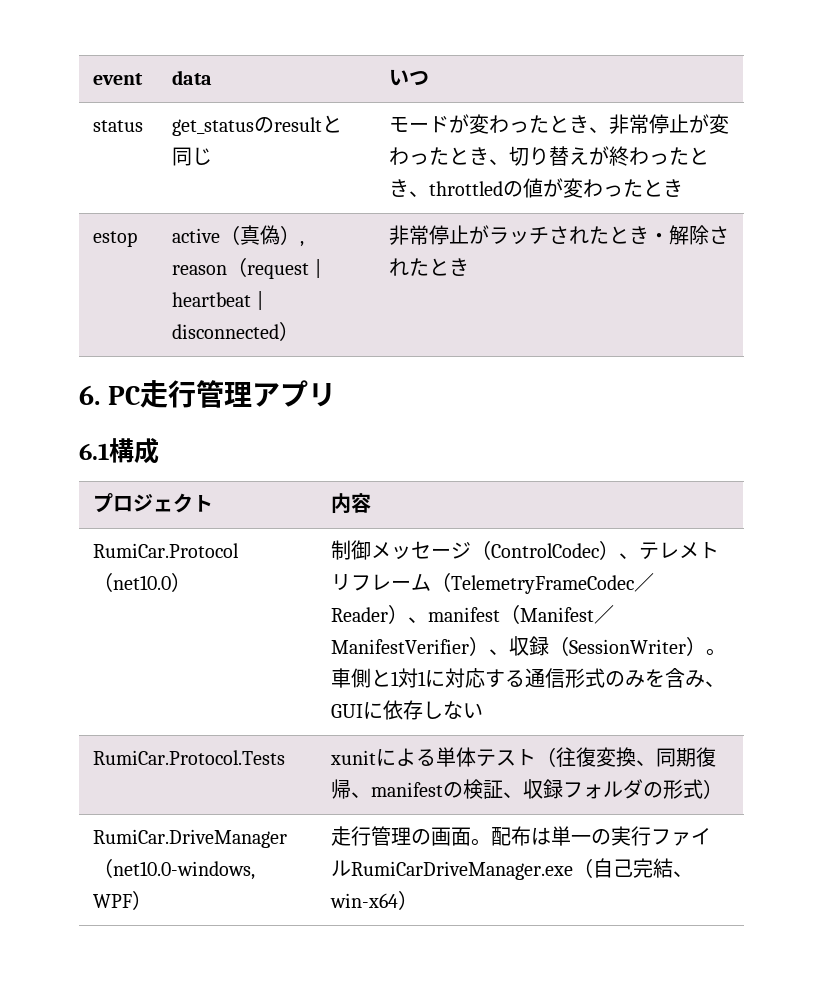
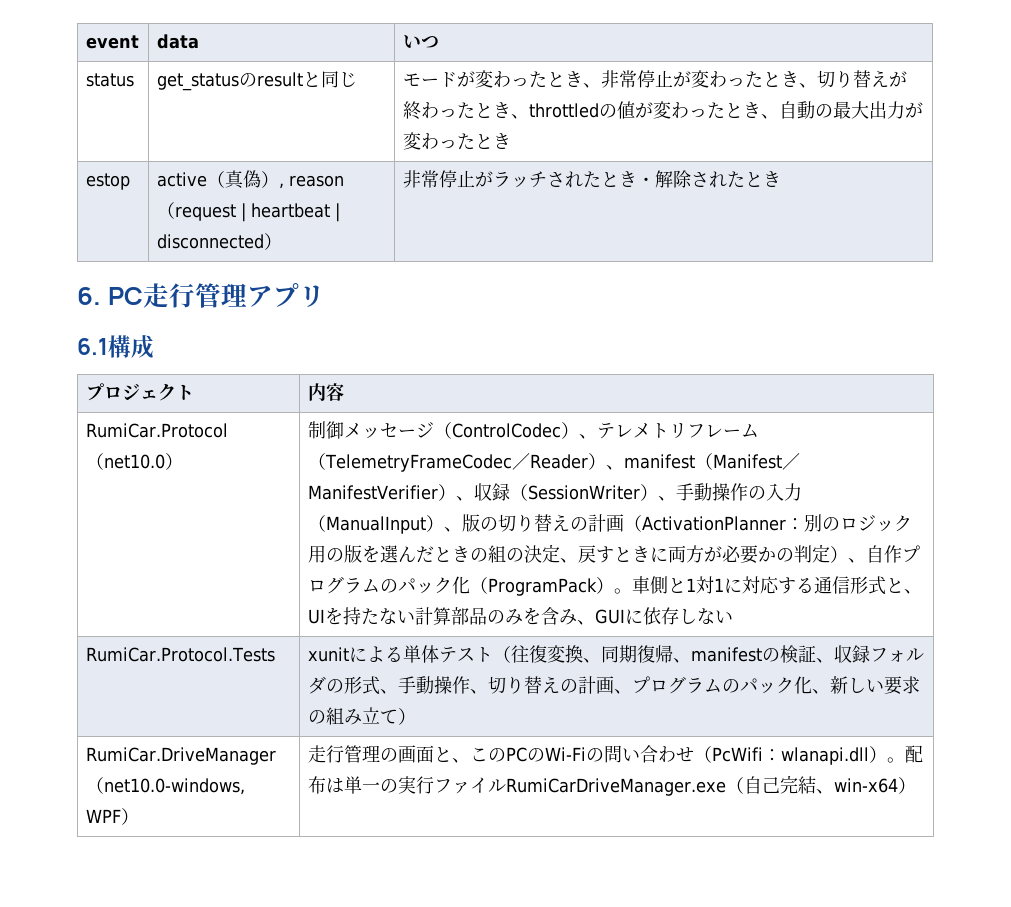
- status | get_statusのresultと同じ | モードが変わったとき、非常停止が変わったとき、切り替えが終わったとき、throttledの値が変わったとき
+ status | get_statusのresultと同じ | モードが変わったとき、非常停止が変わったとき、切り替えが終わったとき、throttledの値が変わったとき、自動の最大出力が変わったとき
- 制御メッセージ（ControlCodec）、テレメトリフレーム（TelemetryFrameCodec／Reader）、manifest（Manifest／ManifestVerifier）、収録（SessionWriter）。
+ 制御メッセージ（ControlCodec）、テレメトリフレーム（TelemetryFrameCodec／Reader）、manifest（Manifest／ManifestVerifier）、収録（SessionWriter）、手動操作の入力（ManualInput）、版の切り替えの計画（ActivationPlanner：別のロジック用の版を選んだときの組の決定、戻すときに両方が必要かの判定）、自作プログラムのパック化（ProgramPack）。
- 車側と1対1に対応する通信形式のみを含み、GUIに依存しない
+ 車側と1対1に対応する通信形式と、UIを持たない計算部品のみを含み、GUIに依存しない
- RumiCar.Protocol.Tests | xunitによる単体テスト（往復変換、同期復帰、manifestの検証、収録フォルダの形式）
+ RumiCar.Protocol.Tests | xunitによる単体テスト（往復変換、同期復帰、manifestの検証、収録フォルダの形式、手動操作、切り替えの計画、プログラムのパック化、新しい要求の組み立て）
- RumiCar.DriveManager（net10.0-windows, WPF） | 走行管理の画面。配布は単一の実行ファイルRumiCarDriveManager.exe（自己完結、win-x64）
+ RumiCar.DriveManager（net10.0-windows, WPF） | 走行管理の画面と、このPCのWi-Fiの問い合わせ（PcWifi：wlanapi.dll）。配布は単一の実行ファイルRumiCarDriveManager.exe（自己完結、win-x64）

